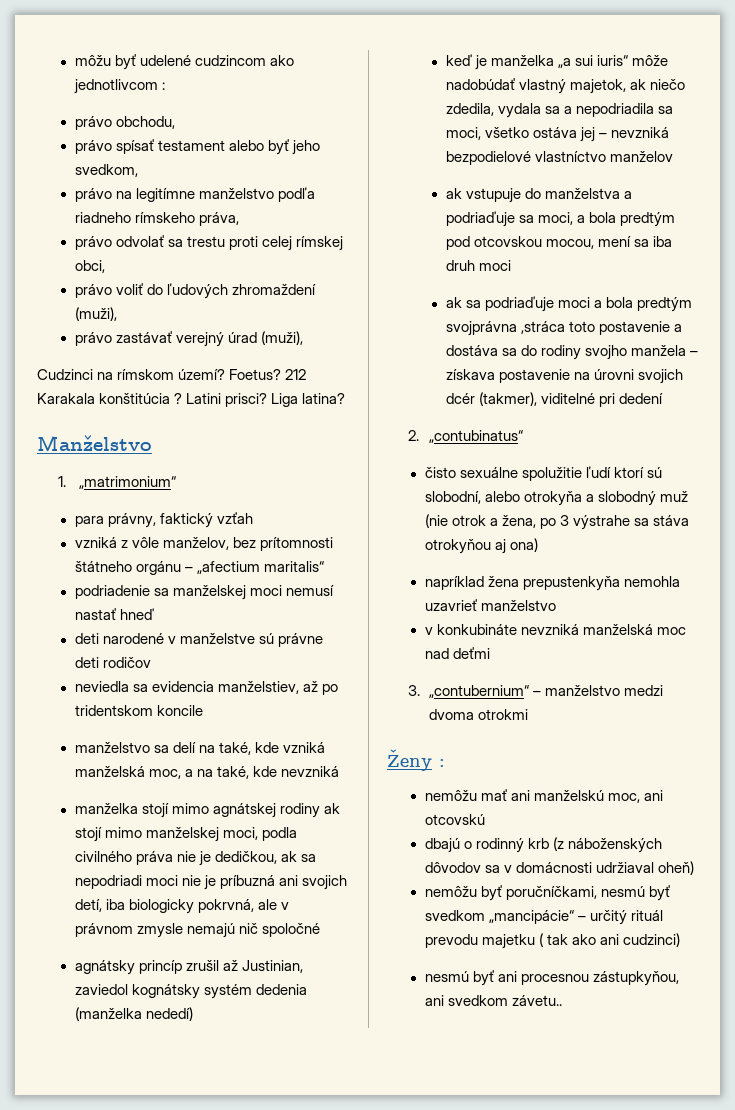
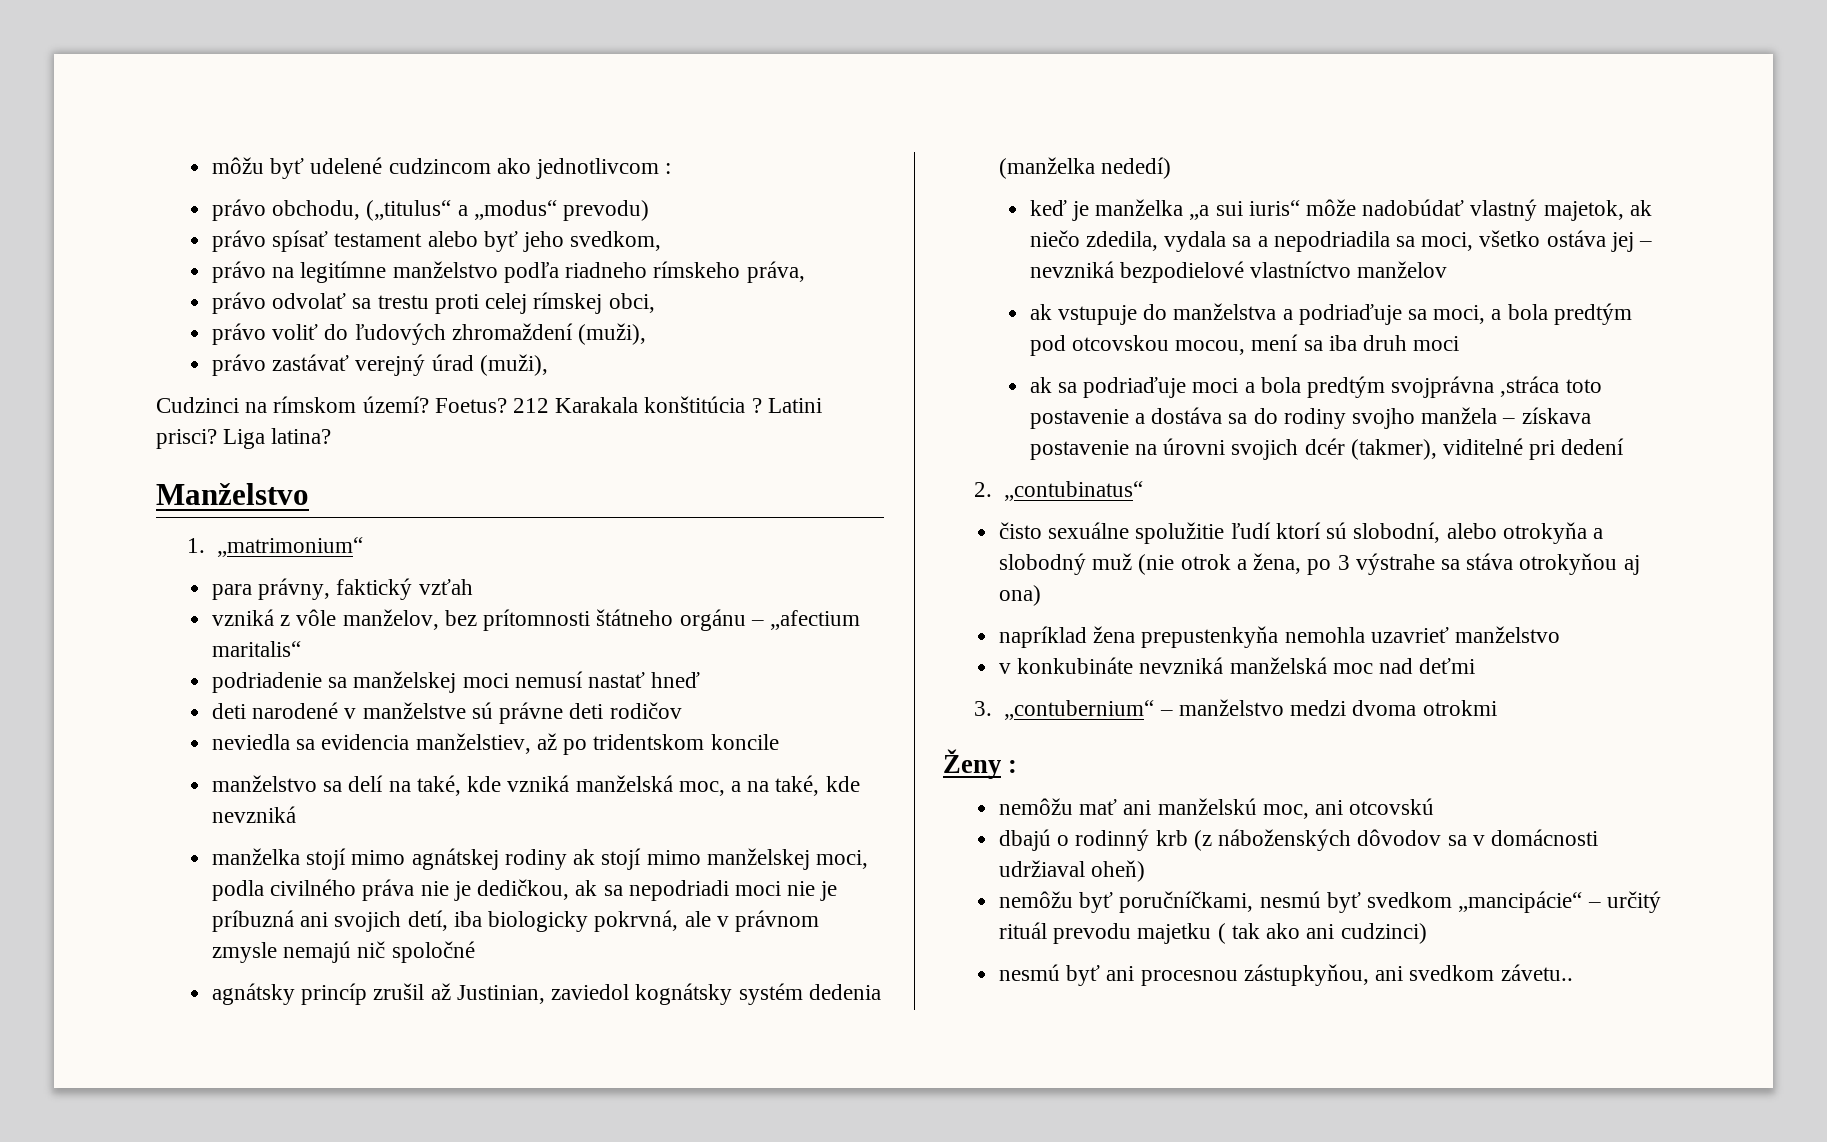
- právo obchodu,
+ právo obchodu, („titulus“ a „modus“ prevodu)

